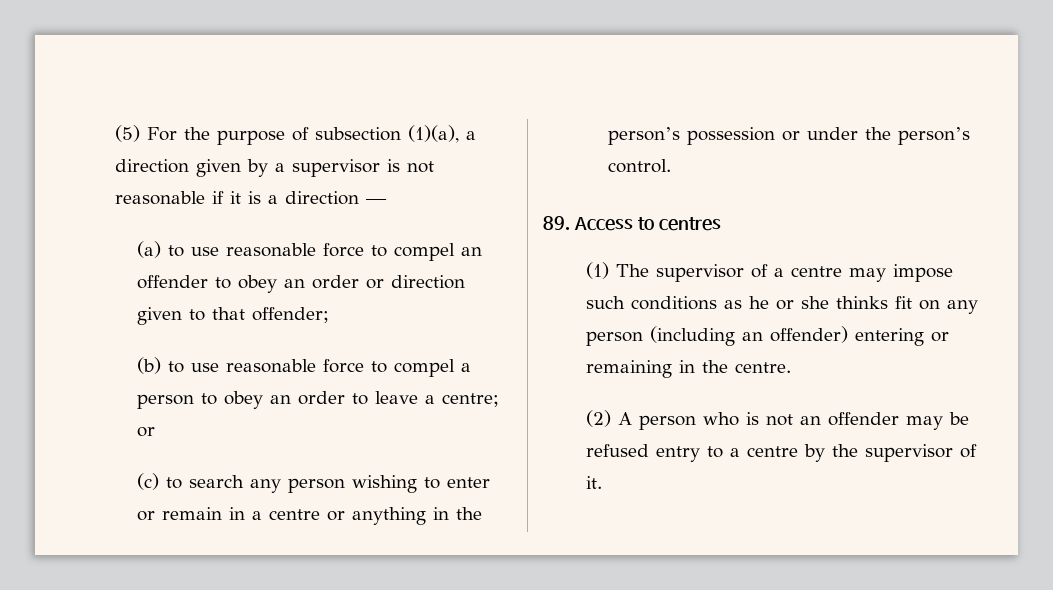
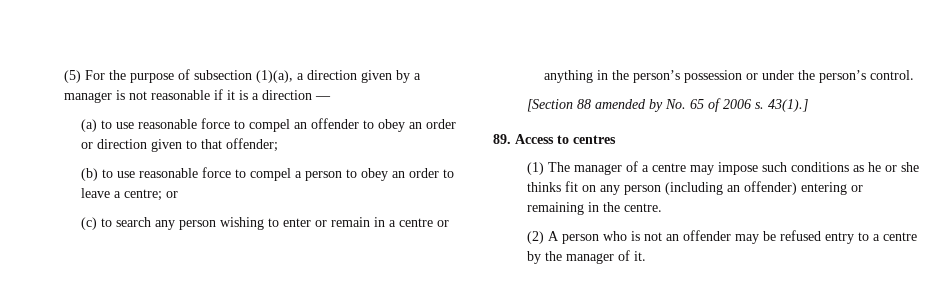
- (5) For the purpose of subsection (1)(a), a direction given by a supervisor is not reasonable if it is a direction —
+ (5) For the purpose of subsection (1)(a), a direction given by a manager is not reasonable if it is a direction —
+ [Section 88 amended by No. 65 of 2006 s. 43(1).]
- (1) The supervisor of a centre may impose such conditions as he or she thinks fit on any person (including an offender) entering or remaining in the centre.
+ (1) The manager of a centre may impose such conditions as he or she thinks fit on any person (including an offender) entering or remaining in the centre.
- (2) A person who is not an offender may be refused entry to a centre by the supervisor of it.
+ (2) A person who is not an offender may be refused entry to a centre by the manager of it.

